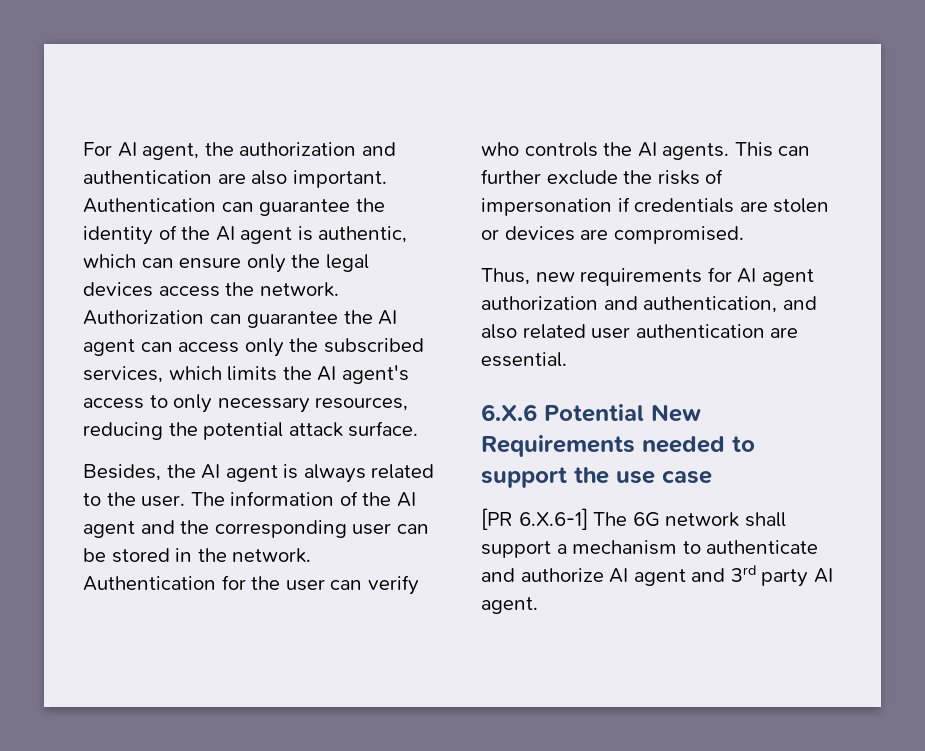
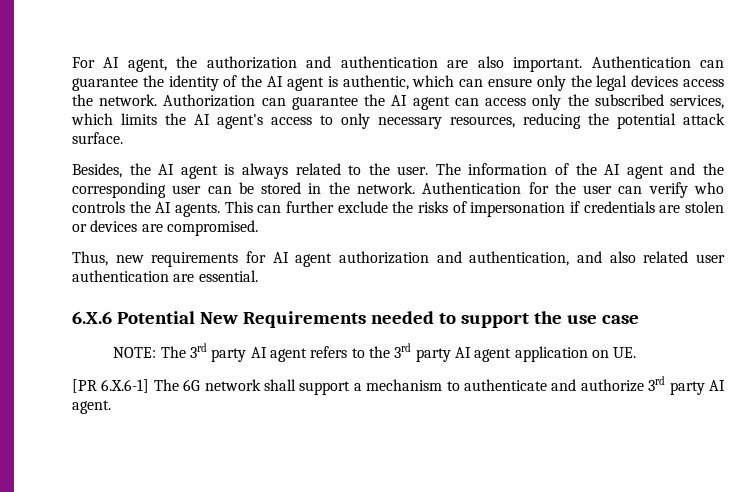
+ NOTE: The 3rd party AI agent refers to the 3rd party AI agent application on UE.
- [PR 6.X.6-1] The 6G network shall support a mechanism to authenticate and authorize AI agent and 3rd party AI agent.
+ [PR 6.X.6-1] The 6G network shall support a mechanism to authenticate and authorize 3rd party AI agent.

